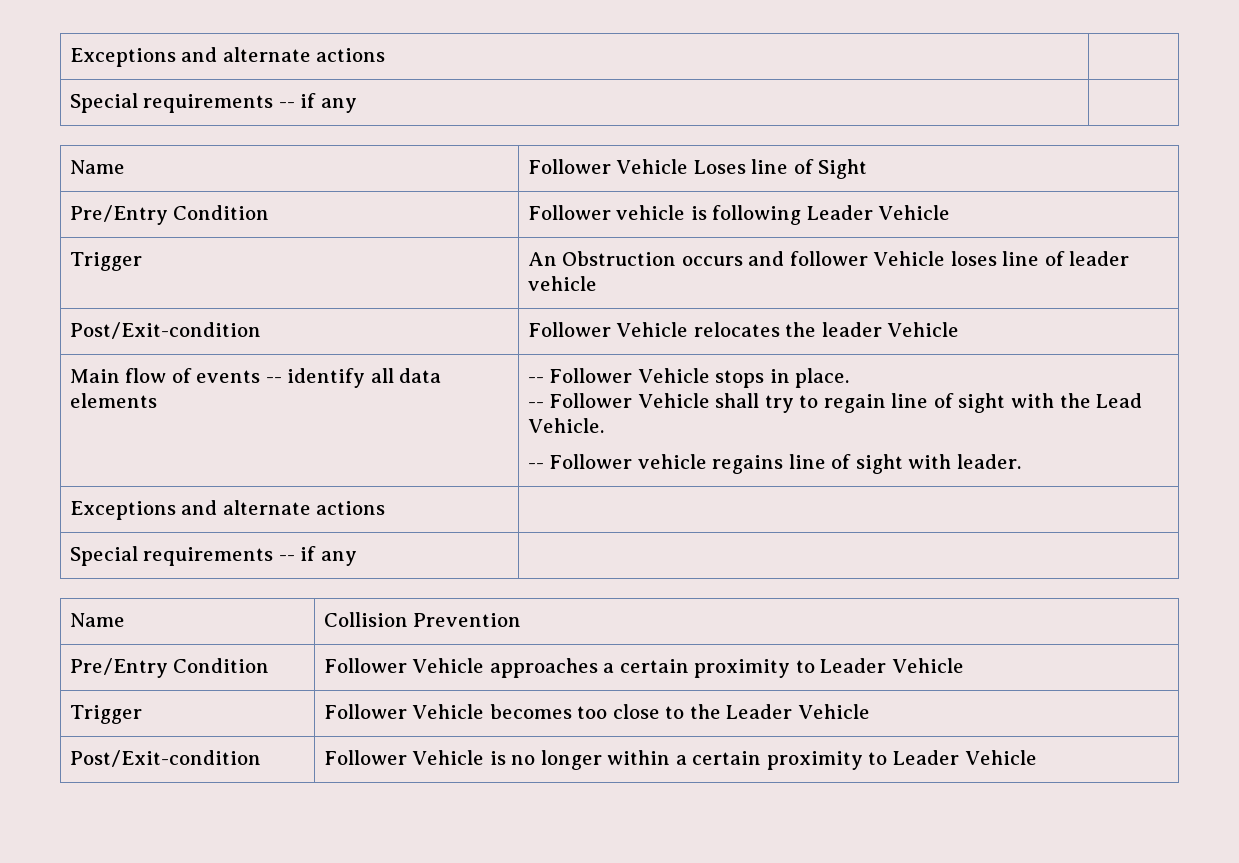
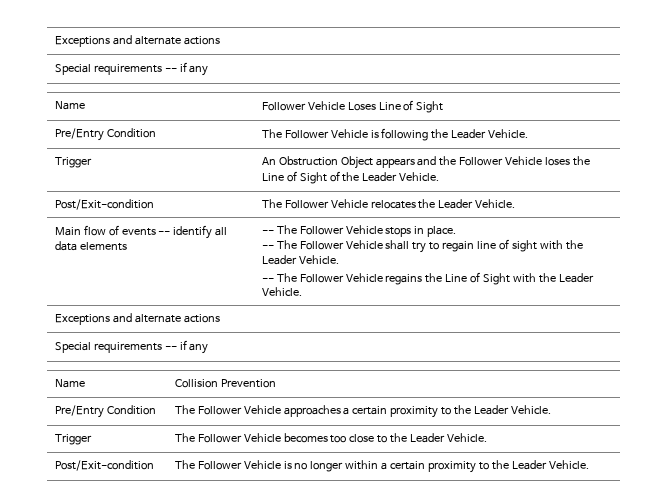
- Name | Follower Vehicle Loses line of Sight
+ Name | Follower Vehicle Loses Line of Sight
- Pre/Entry Condition | Follower vehicle is following Leader Vehicle
- Trigger | An Obstruction occurs and follower Vehicle loses line of leader vehicle
- Post/Exit-condition | Follower Vehicle relocates the leader Vehicle
+ Pre/Entry Condition | The Follower Vehicle is following the Leader Vehicle.
+ Trigger | An Obstruction Object appears and the Follower Vehicle loses the Line of Sight of the Leader Vehicle.
+ Post/Exit-condition | The Follower Vehicle relocates the Leader Vehicle.
- -- Follower Vehicle stops in place.
+ -- The Follower Vehicle stops in place.
- -- Follower Vehicle shall try to regain line of sight with the Lead Vehicle.
+ -- The Follower Vehicle shall try to regain line of sight with the Leader Vehicle.
- -- Follower vehicle regains line of sight with leader.
+ -- The Follower Vehicle regains the Line of Sight with the Leader Vehicle.
- Pre/Entry Condition | Follower Vehicle approaches a certain proximity to Leader Vehicle
- Trigger | Follower Vehicle becomes too close to the Leader Vehicle
- Post/Exit-condition | Follower Vehicle is no longer within a certain proximity to Leader Vehicle
+ Pre/Entry Condition | The Follower Vehicle approaches a certain proximity to the Leader Vehicle.
+ Trigger | The Follower Vehicle becomes too close to the Leader Vehicle.
+ Post/Exit-condition | The Follower Vehicle is no longer within a certain proximity to the Leader Vehicle.

